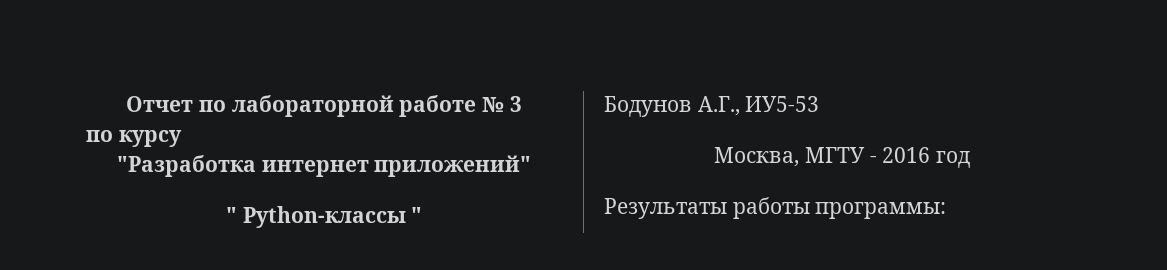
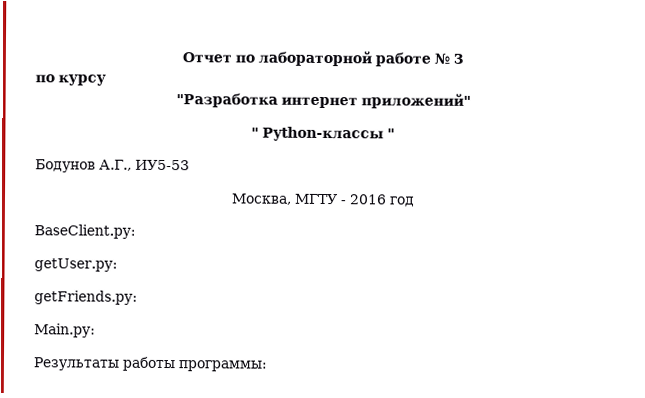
+ BaseClient.py:
+ getUser.py:
+ getFriends.py:
+ Main.py:

